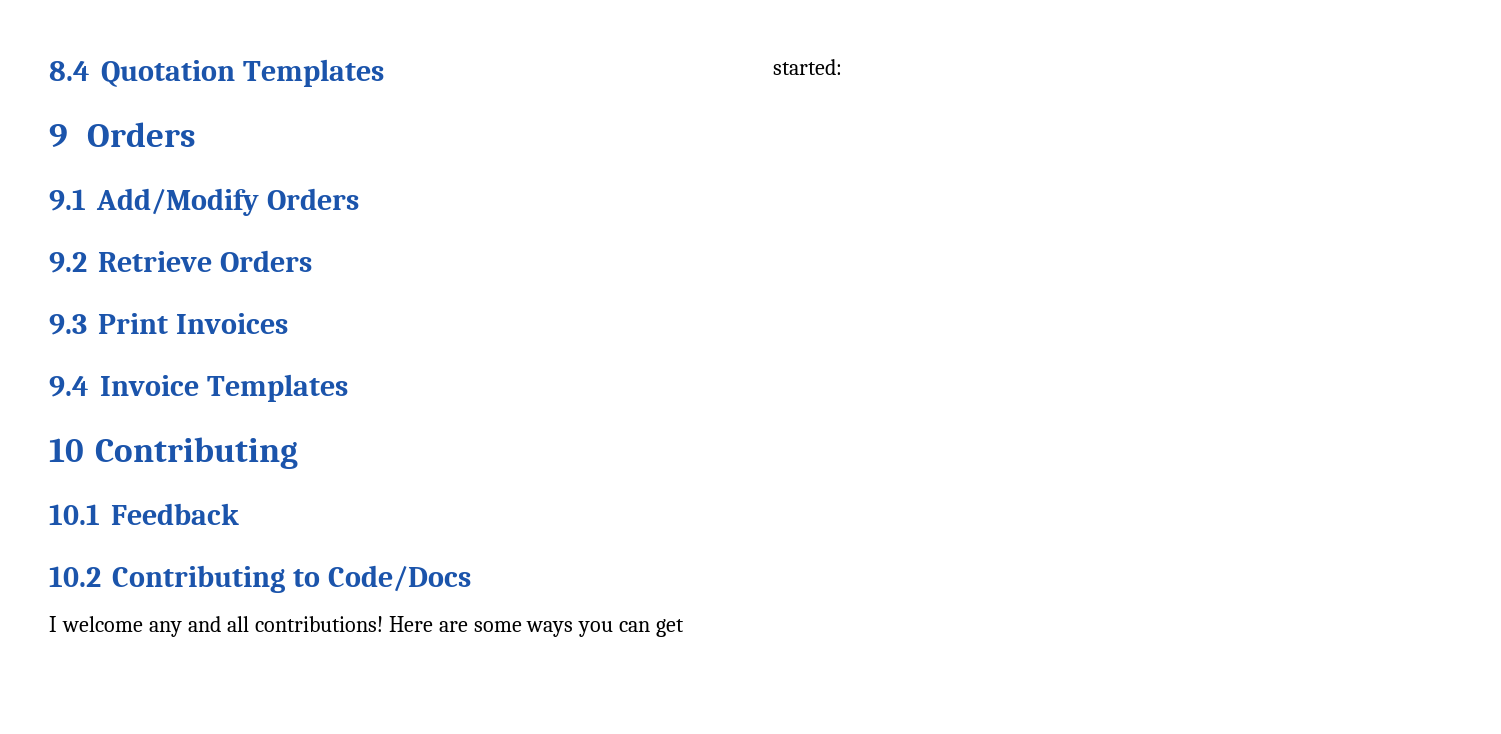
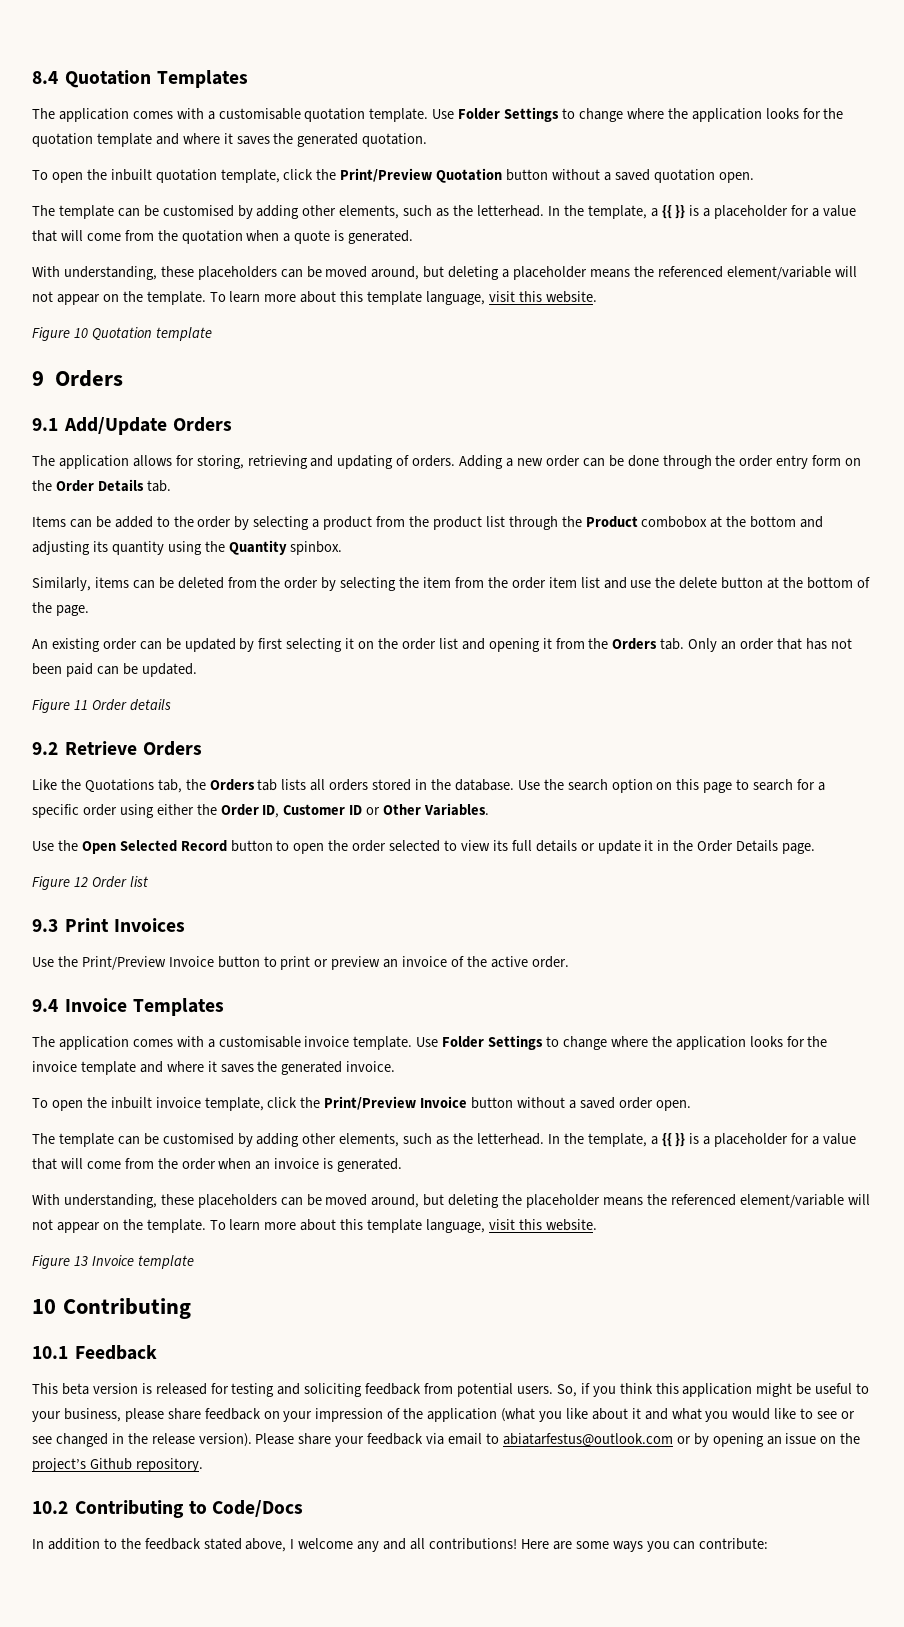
+ The application comes with a customisable quotation template. Use Folder Settings to change where the application looks for the quotation template and where it saves the generated quotation.
+ To open the inbuilt quotation template, click the Print/Preview Quotation button without a saved quotation open.
+ The template can be customised by adding other elements, such as the letterhead. In the template, a {{ }} is a placeholder for a value that will come from the quotation when a quote is generated.
+ With understanding, these placeholders can be moved around, but deleting a placeholder means the referenced element/variable will not appear on the template. To learn more about this template language, visit this website.
+ Figure 10 Quotation template
- 9.1 Add/Modify Orders
+ 9.1 Add/Update Orders
+ The application allows for storing, retrieving and updating of orders. Adding a new order can be done through the order entry form on the Order Details tab.
+ Items can be added to the order by selecting a product from the product list through the Product combobox at the bottom and adjusting its quantity using the Quantity spinbox.
+ Similarly, items can be deleted from the order by selecting the item from the order item list and use the delete button at the bottom of the page.
+ An existing order can be updated by first selecting it on the order list and opening it from the Orders tab. Only an order that has not been paid can be updated.
+ Figure 11 Order details
  9.2 Retrieve Orders
+ Like the Quotations tab, the Orders tab lists all orders stored in the database. Use the search option on this page to search for a specific order using either the Order ID, Customer ID or Other Variables.
+ Use the Open Selected Record button to open the order selected to view its full details or update it in the Order Details page.
+ Figure 12 Order list
  9.3 Print Invoices
+ Use the Print/Preview Invoice button to print or preview an invoice of the active order.
  9.4 Invoice Templates
+ The application comes with a customisable invoice template. Use Folder Settings to change where the application looks for the invoice template and where it saves the generated invoice.
+ To open the inbuilt invoice template, click the Print/Preview Invoice button without a saved order open.
+ The template can be customised by adding other elements, such as the letterhead. In the template, a {{ }} is a placeholder for a value that will come from the order when an invoice is generated.
+ With understanding, these placeholders can be moved around, but deleting the placeholder means the referenced element/variable will not appear on the template. To learn more about this template language, visit this website.
+ Figure 13 Invoice template
  10 Contributing
  10.1 Feedback
+ This beta version is released for testing and soliciting feedback from potential users. So, if you think this application might be useful to your business, please share feedback on your impression of the application (what you like about it and what you would like to see or see changed in the release version). Please share your feedback via email to abiatarfestus@outlook.com or by opening an issue on the project’s Github repository.
  10.2 Contributing to Code/Docs
- I welcome any and all contributions!
+ In addition to the feedback stated above, I welcome any and all contributions!
- Here are some ways you can get started:
+ Here are some ways you can contribute:

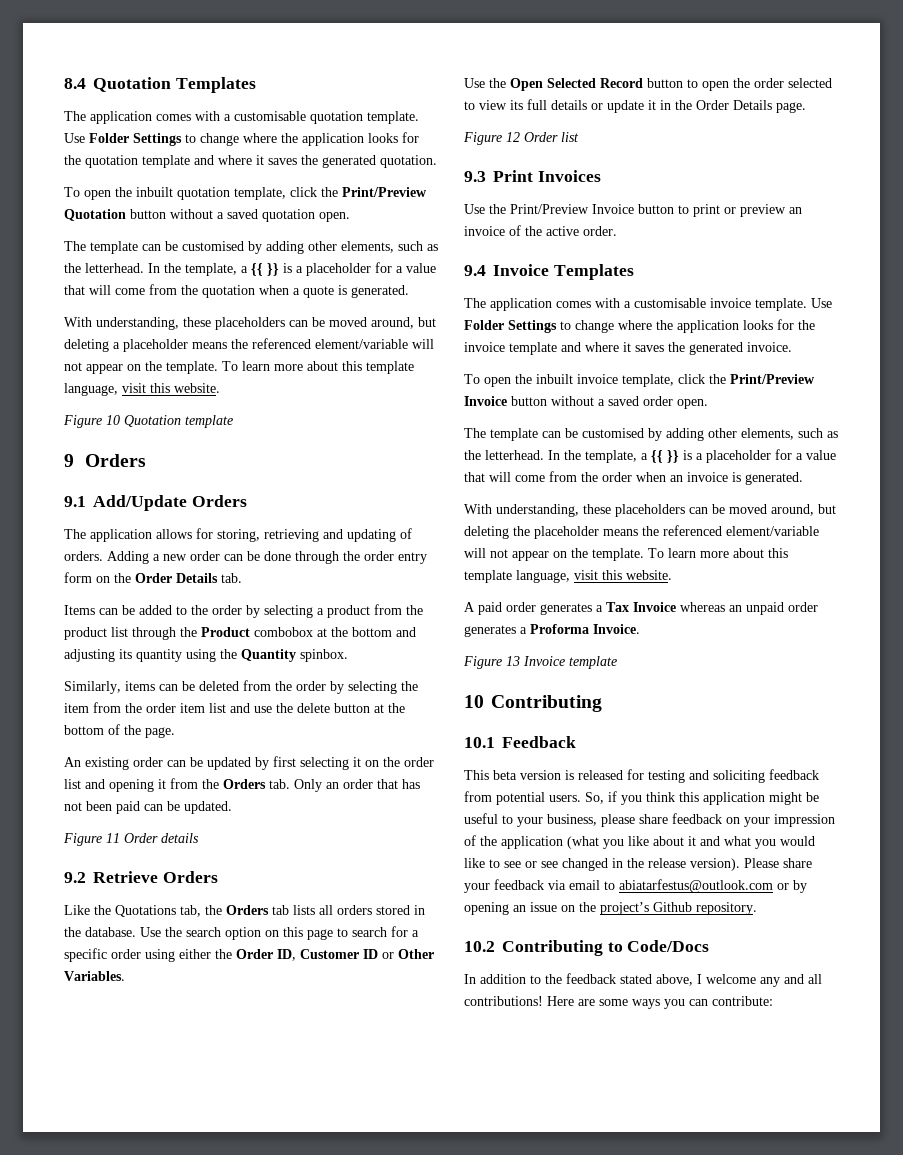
+ A paid order generates a Tax Invoice whereas an unpaid order generates a Proforma Invoice.

